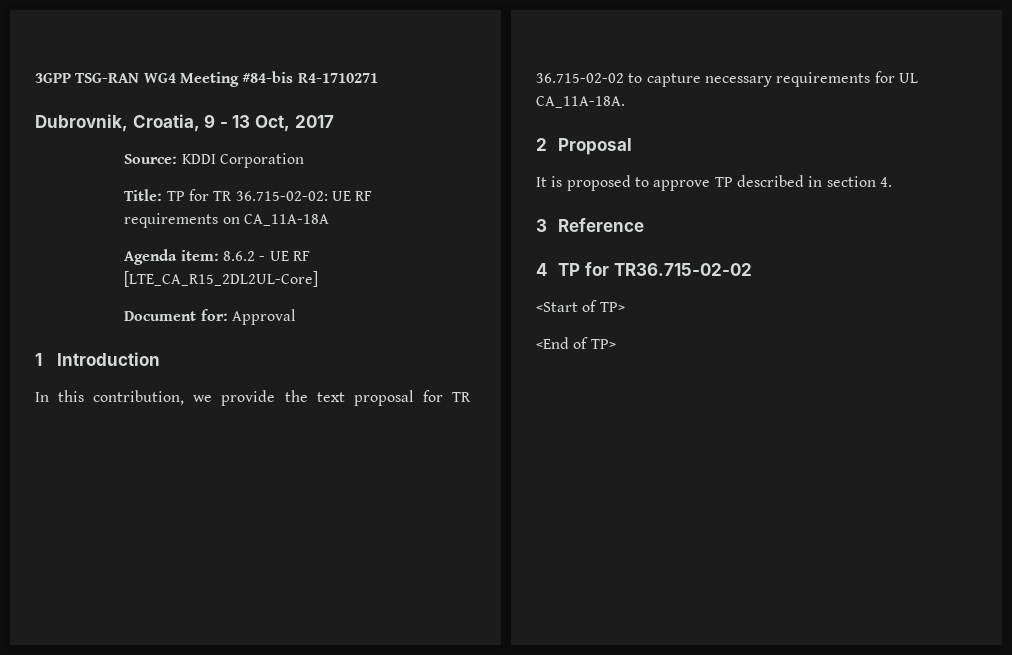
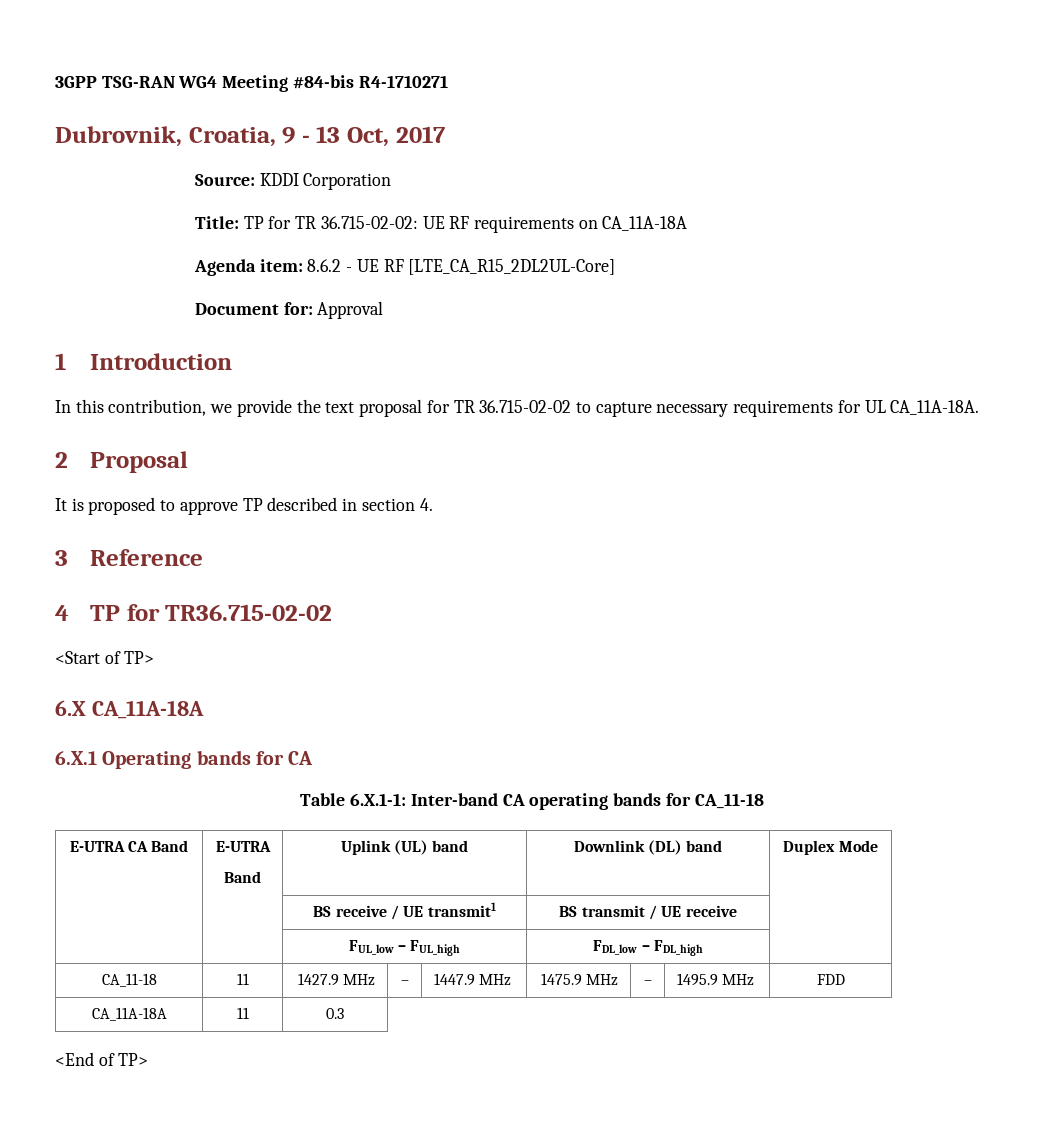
+ 6.X CA_11A-18A
+ 6.X.1 Operating bands for CA
+ Table 6.X.1-1: Inter-band CA operating bands for CA_11-18
+ E-UTRA CA Band | E-UTRA
+ Band | Uplink (UL) band | Downlink (DL) band | Duplex Mode
+ | | BS receive / UE transmit1 | BS transmit / UE receive |
+ | | FUL_low – FUL_high | FDL_low – FDL_high |
+ CA_11-18 | 11 | 1427.9 MHz | – | 1447.9 MHz | 1475.9 MHz | – | 1495.9 MHz | FDD
+ CA_11A-18A | 11 | 0.3

